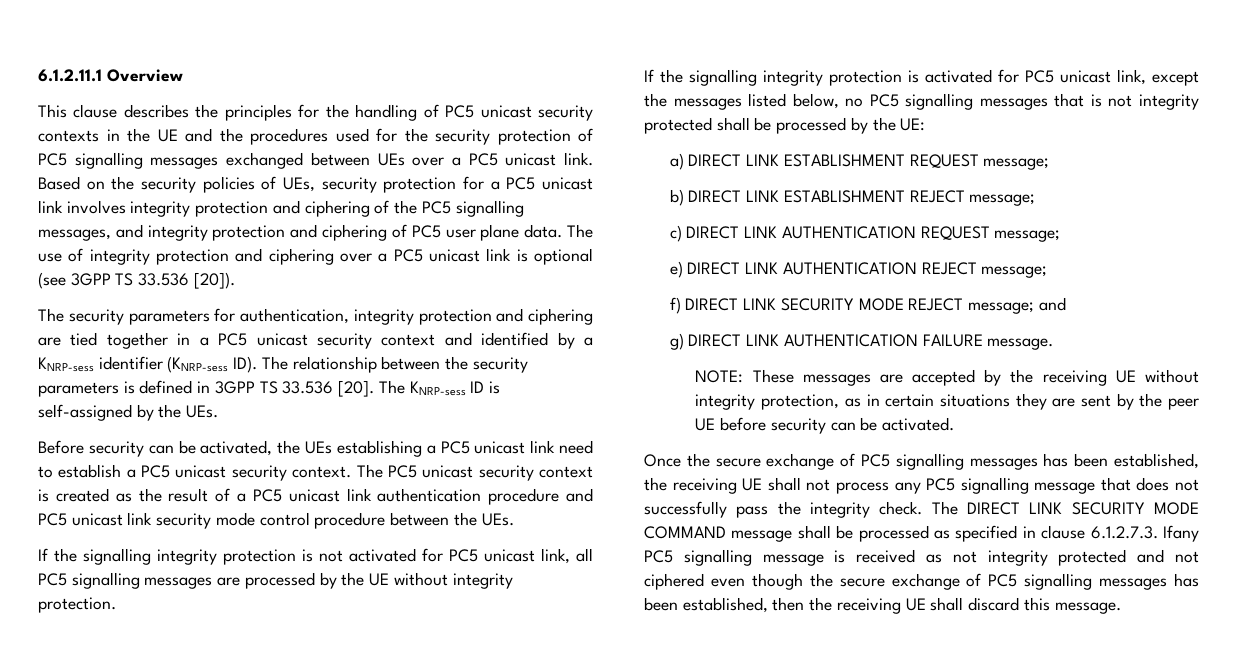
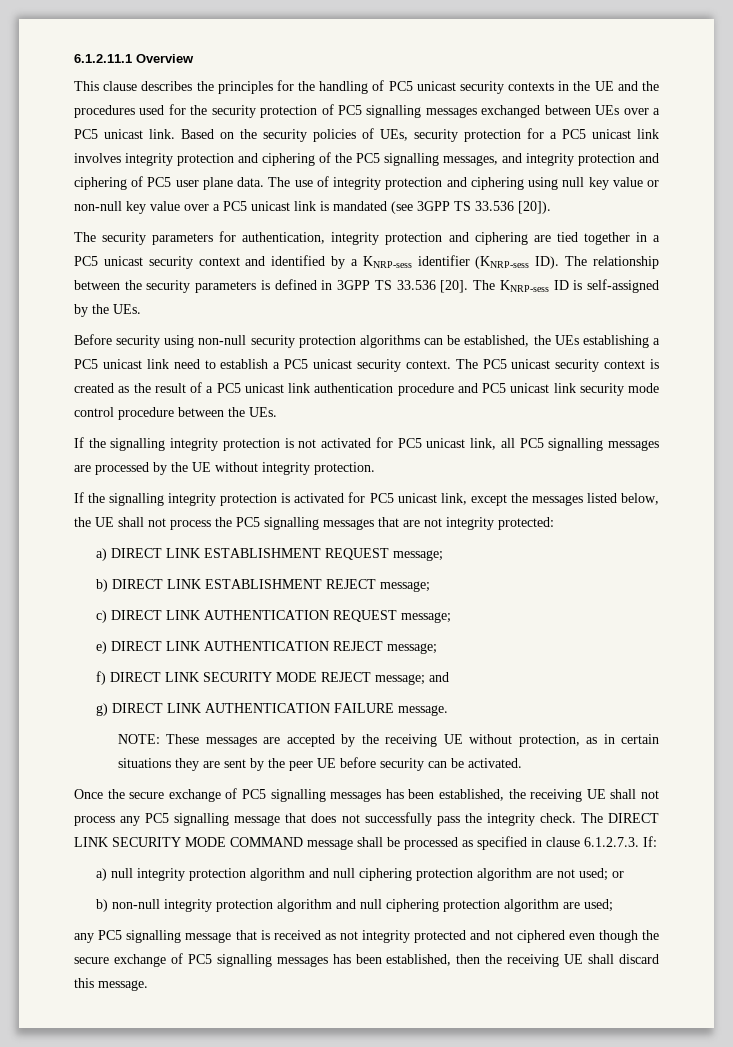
- The use of integrity protection and ciphering over a PC5 unicast link is optional (see 3GPP TS 33.536 [20]).
+ The use of integrity protection and ciphering using null key value or non-null key value over a PC5 unicast link is mandated (see 3GPP TS 33.536 [20]).
- Before security can be activated, the UEs establishing a PC5 unicast link need to establish a PC5 unicast security context.
+ Before security using non-null security protection algorithms can be established, the UEs establishing a PC5 unicast link need to establish a PC5 unicast security context.
- If the signalling integrity protection is activated for PC5 unicast link, except the messages listed below, no PC5 signalling messages that is not integrity protected shall be processed by the UE:
+ If the signalling integrity protection is activated for PC5 unicast link, except the messages listed below, the UE shall not process the PC5 signalling messages that are not integrity protected:
- NOTE: These messages are accepted by the receiving UE without integrity protection, as in certain situations they are sent by the peer UE before security can be activated.
+ NOTE: These messages are accepted by the receiving UE without protection, as in certain situations they are sent by the peer UE before security can be activated.
- The DIRECT LINK SECURITY MODE COMMAND message shall be processed as specified in clause 6.1.2.7.3. Ifany PC5 signalling message is received as not integrity protected and not ciphered even though the secure exchange of PC5 signalling messages has been established, then the receiving UE shall discard this message.
+ The DIRECT LINK SECURITY MODE COMMAND message shall be processed as specified in clause 6.1.2.7.3. If:
+ a) null integrity protection algorithm and null ciphering protection algorithm are not used; or
+ b) non-null integrity protection algorithm and null ciphering protection algorithm are used;
+ any PC5 signalling message that is received as not integrity protected and not ciphered even though the secure exchange of PC5 signalling messages has been established, then the receiving UE shall discard this message.

